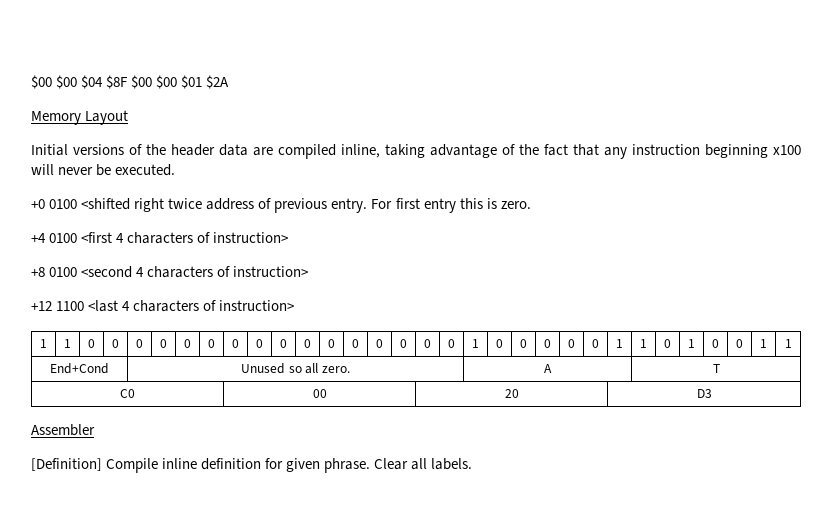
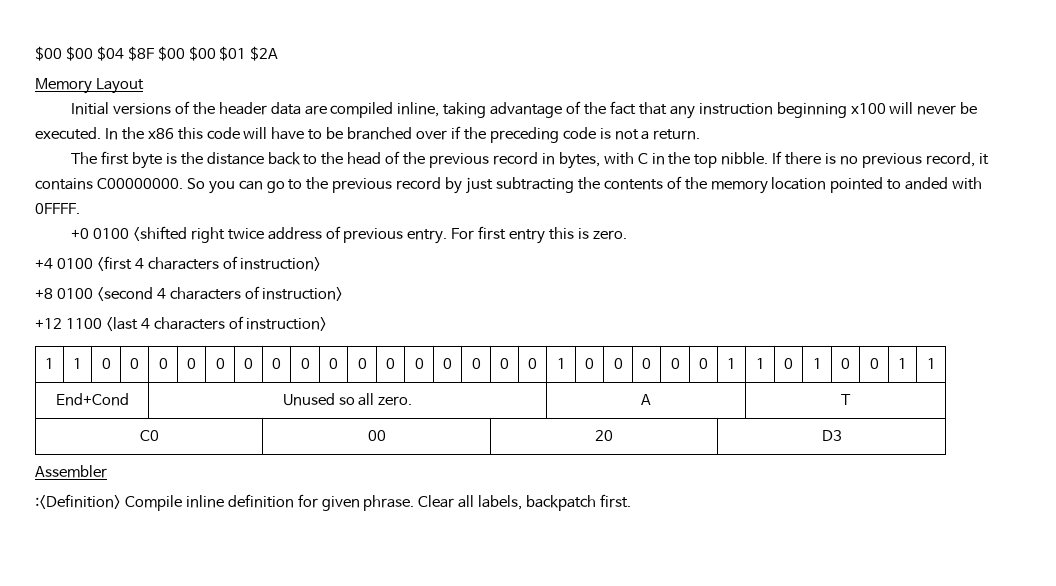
+ In the x86 this code will have to be branched over if the preceding code is not a return.
+ The first byte is the distance back to the head of the previous record in bytes, with C in the top nibble. If there is no previous record, it contains C00000000. So you can go to the previous record by just subtracting the contents of the memory location pointed to anded with 0FFFF.
- [Definition] Compile inline definition for given phrase.
+ :<Definition> Compile inline definition for given phrase.
- Clear all labels.
+ Clear all labels, backpatch first.

